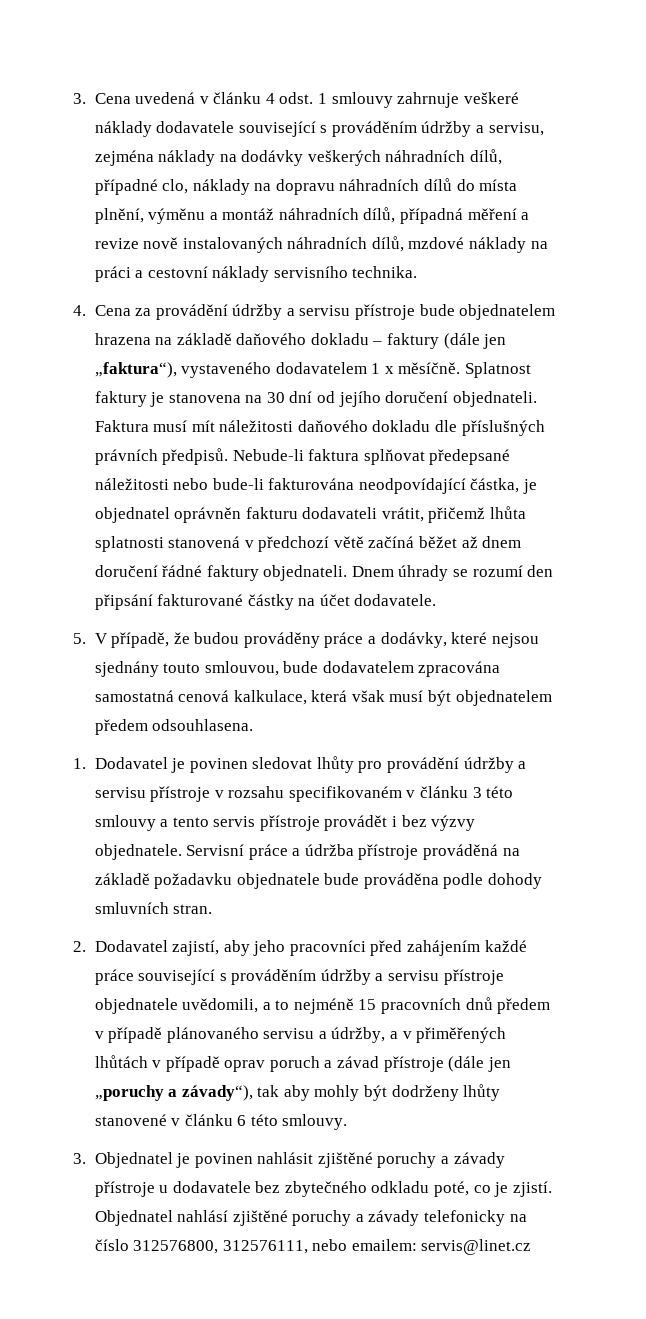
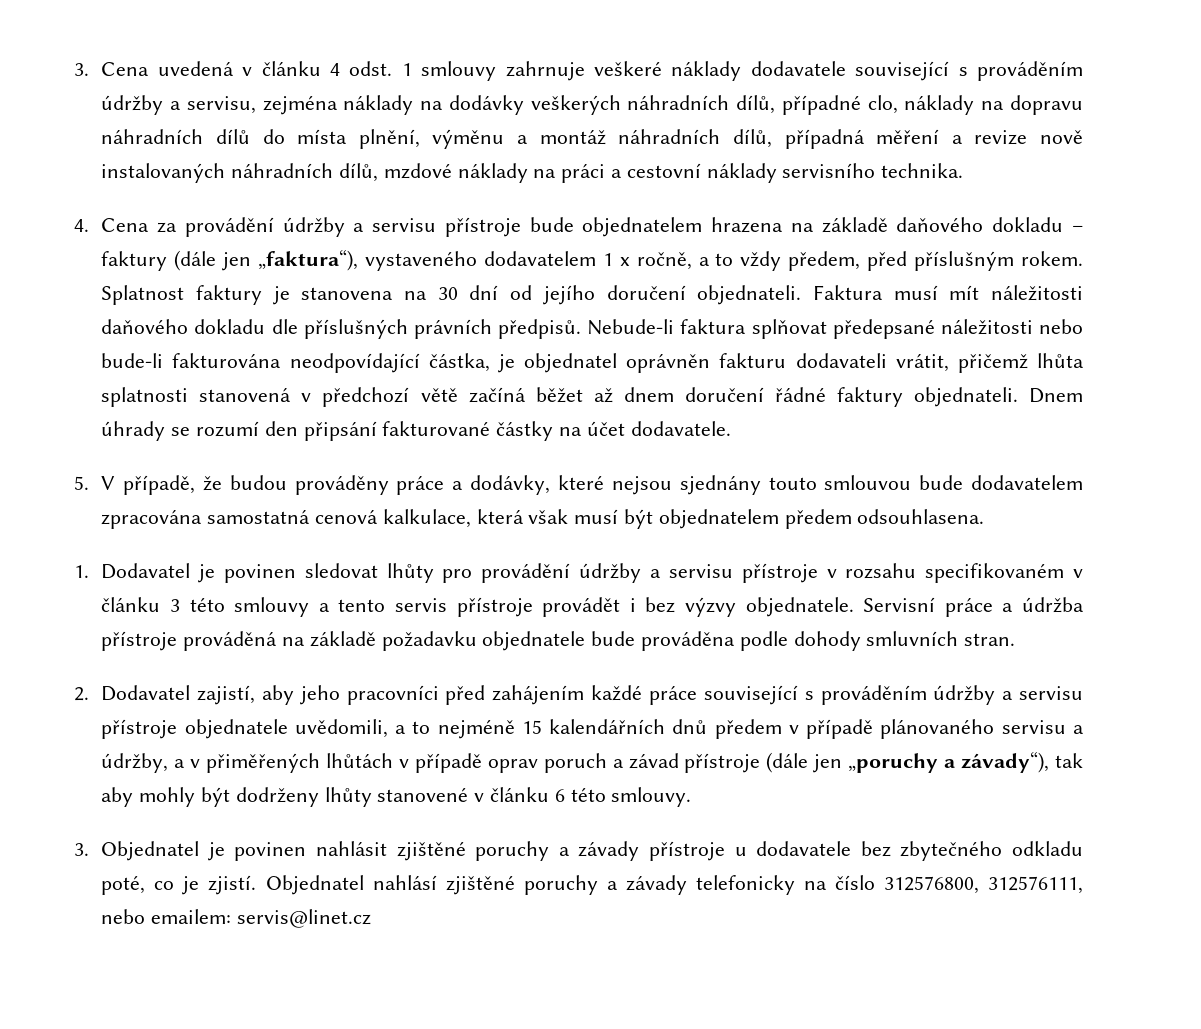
- 4. Cena za provádění údržby a servisu přístroje bude objednatelem hrazena na základě daňového dokladu – faktury (dále jen „faktura“), vystaveného dodavatelem 1 x měsíčně.
+ 4. Cena za provádění údržby a servisu přístroje bude objednatelem hrazena na základě daňového dokladu – faktury (dále jen „faktura“), vystaveného dodavatelem 1 x ročně, a to vždy předem, před příslušným rokem.
- 5. V případě, že budou prováděny práce a dodávky, které nejsou sjednány touto smlouvou, bude dodavatelem zpracována samostatná cenová kalkulace, která však musí být objednatelem předem odsouhlasena.
+ 5. V případě, že budou prováděny práce a dodávky, které nejsou sjednány touto smlouvou bude dodavatelem zpracována samostatná cenová kalkulace, která však musí být objednatelem předem odsouhlasena.
- 2. Dodavatel zajistí, aby jeho pracovníci před zahájením každé práce související s prováděním údržby a servisu přístroje objednatele uvědomili, a to nejméně 15 pracovních dnů předem v případě plánovaného servisu a údržby, a v přiměřených lhůtách v případě oprav poruch a závad přístroje (dále jen „poruchy a závady“), tak aby mohly být dodrženy lhůty stanovené v článku 6 této smlouvy.
+ 2. Dodavatel zajistí, aby jeho pracovníci před zahájením každé práce související s prováděním údržby a servisu přístroje objednatele uvědomili, a to nejméně 15 kalendářních dnů předem v případě plánovaného servisu a údržby, a v přiměřených lhůtách v případě oprav poruch a závad přístroje (dále jen „poruchy a závady“), tak aby mohly být dodrženy lhůty stanovené v článku 6 této smlouvy.

